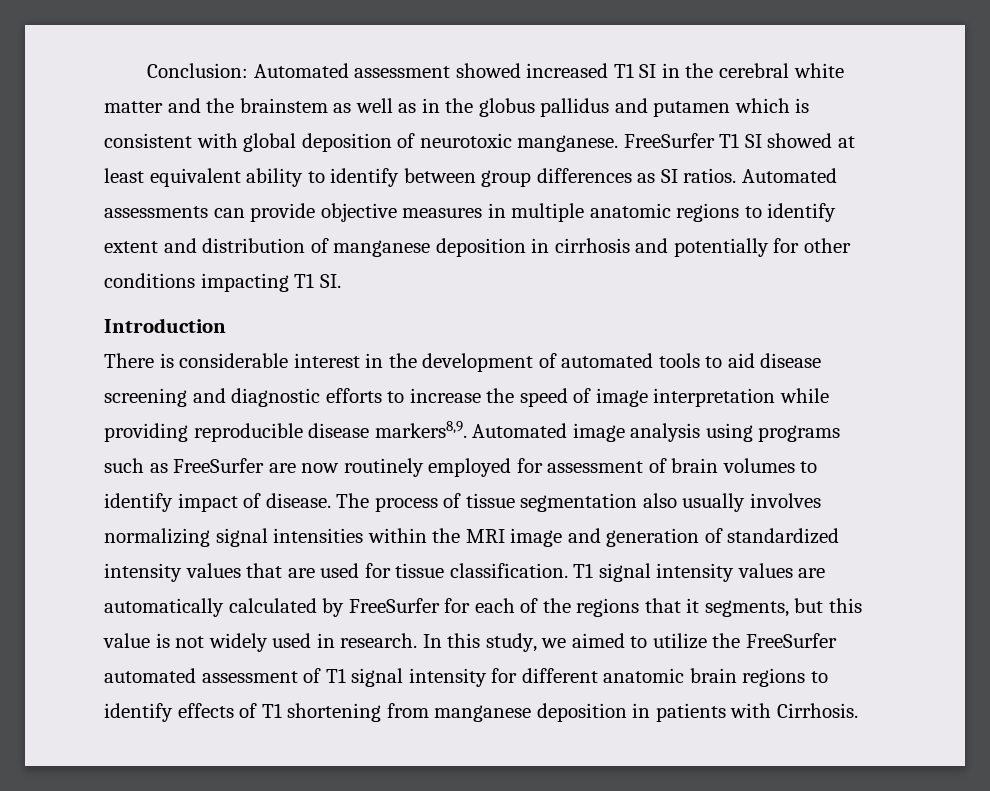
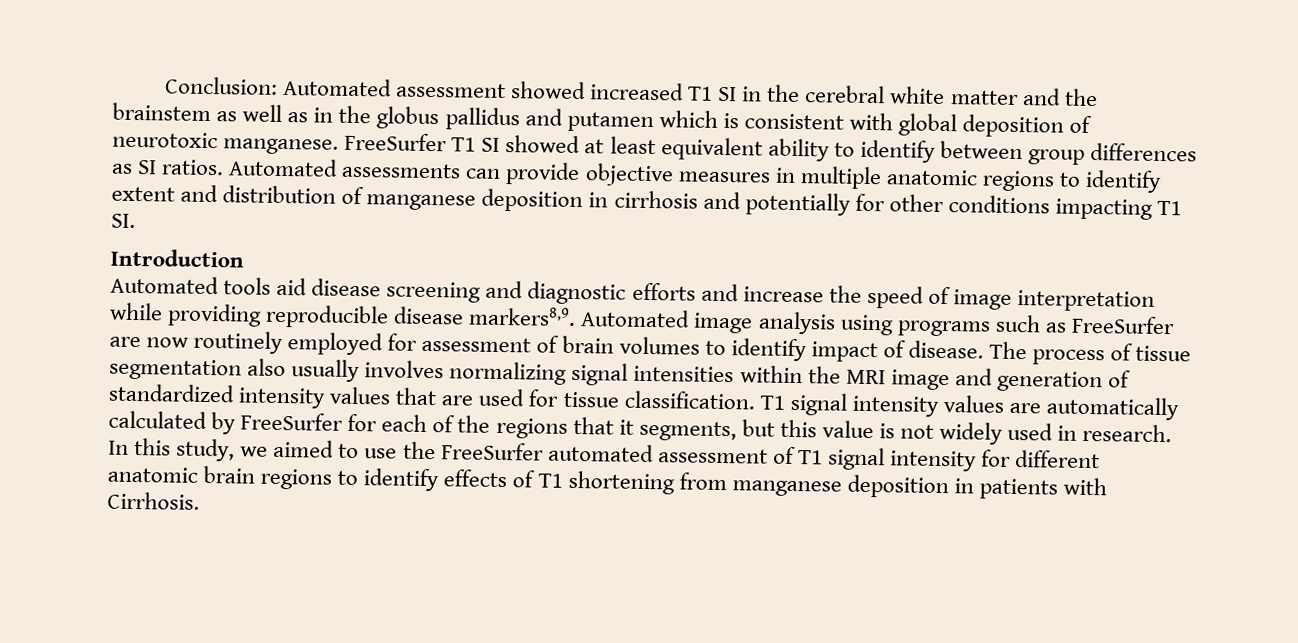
- There is considerable interest in the development of automated tools to aid disease screening and diagnostic efforts to increase the speed of image interpretation while providing reproducible disease markers8,9.
+ Automated tools aid disease screening and diagnostic efforts and increase the speed of image interpretation while providing reproducible disease markers8,9.
- In this study, we aimed to utilize the FreeSurfer automated assessment of T1 signal intensity for different anatomic brain regions to identify effects of T1 shortening from manganese deposition in patients with Cirrhosis.
+ In this study, we aimed to use the FreeSurfer automated assessment of T1 signal intensity for different anatomic brain regions to identify effects of T1 shortening from manganese deposition in patients with Cirrhosis.

